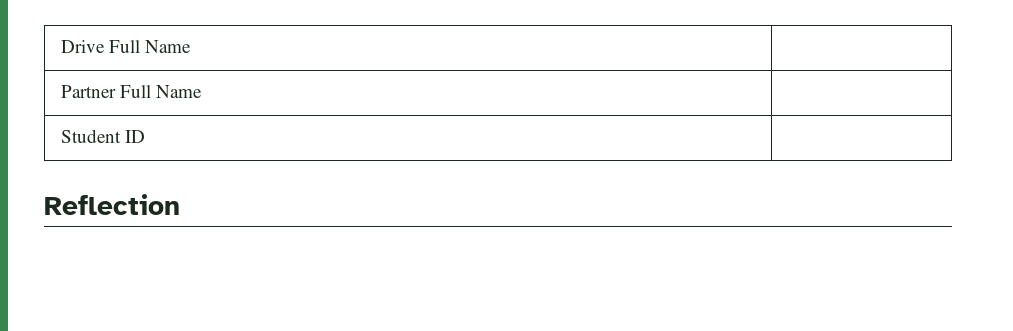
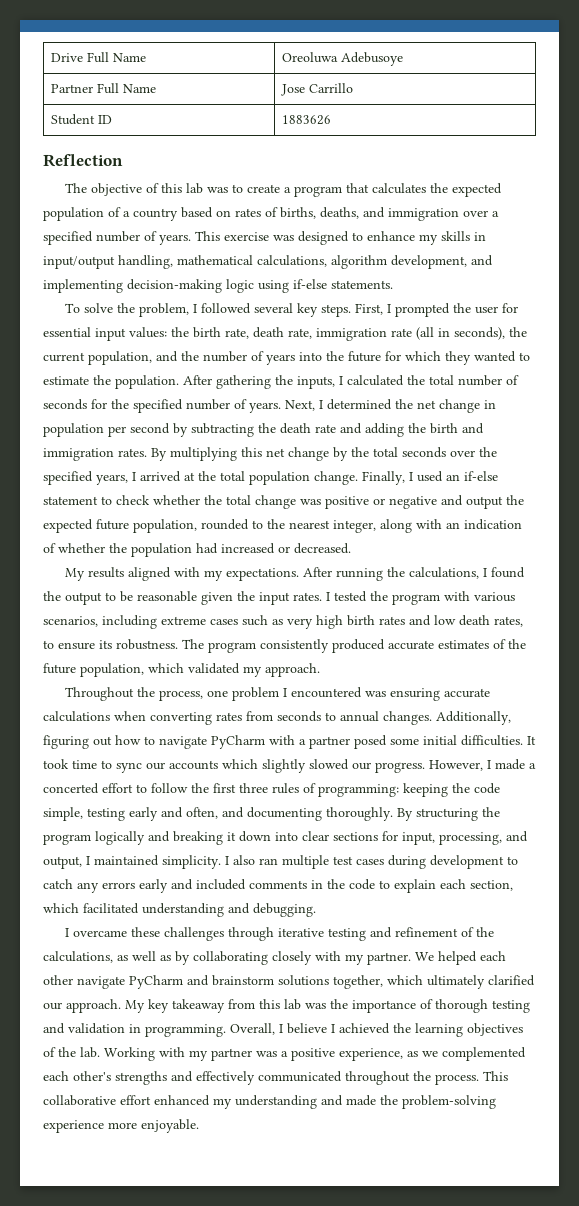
- Drive Full Name |
+ Drive Full Name | Oreoluwa Adebusoye
- Partner Full Name |
+ Partner Full Name | Jose Carrillo
- Student ID |
+ Student ID | 1883626
+ The objective of this lab was to create a program that calculates the expected population of a country based on rates of births, deaths, and immigration over a specified number of years. This exercise was designed to enhance my skills in input/output handling, mathematical calculations, algorithm development, and implementing decision-making logic using if-else statements.
+ To solve the problem, I followed several key steps. First, I prompted the user for essential input values: the birth rate, death rate, immigration rate (all in seconds), the current population, and the number of years into the future for which they wanted to estimate the population. After gathering the inputs, I calculated the total number of seconds for the specified number of years. Next, I determined the net change in population per second by subtracting the death rate and adding the birth and immigration rates. By multiplying this net change by the total seconds over the specified years, I arrived at the total population change. Finally, I used an if-else statement to check whether the total change was positive or negative and output the expected future population, rounded to the nearest integer, along with an indication of whether the population had increased or decreased.
+ My results aligned with my expectations. After running the calculations, I found the output to be reasonable given the input rates. I tested the program with various scenarios, including extreme cases such as very high birth rates and low death rates, to ensure its robustness. The program consistently produced accurate estimates of the future population, which validated my approach.
+ Throughout the process, one problem I encountered was ensuring accurate calculations when converting rates from seconds to annual changes. Additionally, figuring out how to navigate PyCharm with a partner posed some initial difficulties. It took time to sync our accounts which slightly slowed our progress. However, I made a concerted effort to follow the first three rules of programming: keeping the code simple, testing early and often, and documenting thoroughly. By structuring the program logically and breaking it down into clear sections for input, processing, and output, I maintained simplicity. I also ran multiple test cases during development to catch any errors early and included comments in the code to explain each section, which facilitated understanding and debugging.
+ I overcame these challenges through iterative testing and refinement of the calculations, as well as by collaborating closely with my partner. We helped each other navigate PyCharm and brainstorm solutions together, which ultimately clarified our approach. My key takeaway from this lab was the importance of thorough testing and validation in programming. Overall, I believe I achieved the learning objectives of the lab. Working with my partner was a positive experience, as we complemented each other's strengths and effectively communicated throughout the process. This collaborative effort enhanced my understanding and made the problem-solving experience more enjoyable.

